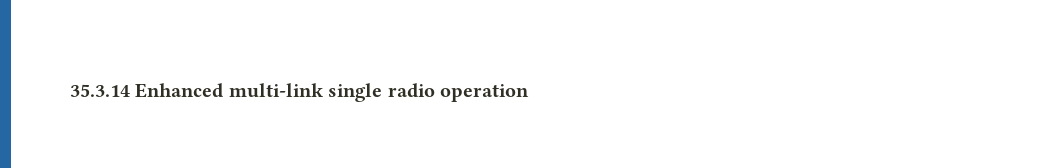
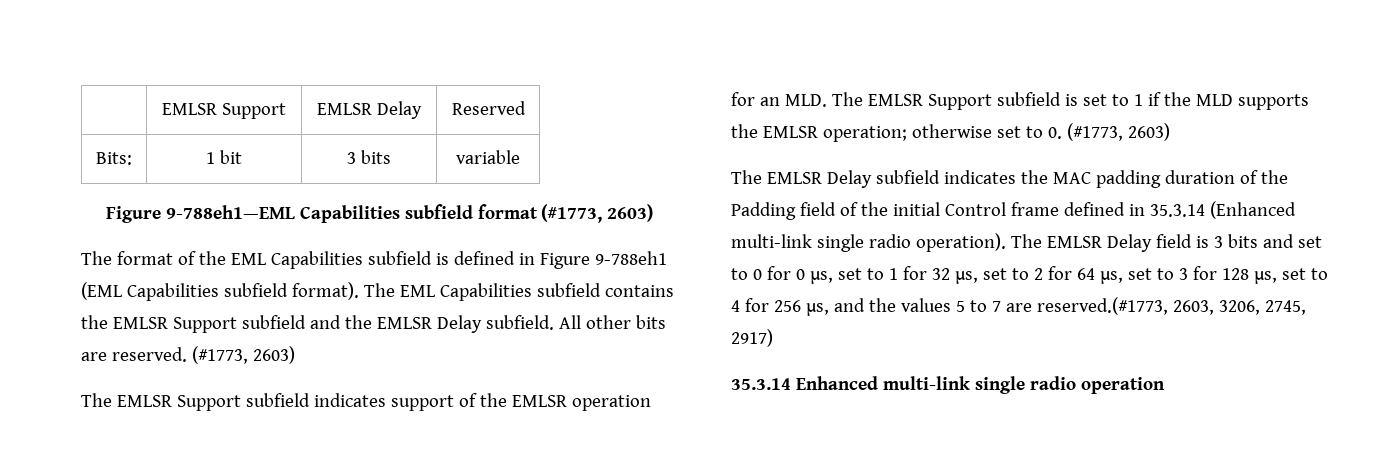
+ | EMLSR Support | EMLSR Delay | Reserved
+ Bits: | 1 bit | 3 bits | variable
+ Figure 9-788eh1—EML Capabilities subfield format (#1773, 2603)
+ The format of the EML Capabilities subfield is defined in Figure 9-788eh1 (EML Capabilities subfield format). The EML Capabilities subfield contains the EMLSR Support subfield and the EMLSR Delay subfield. All other bits are reserved. (#1773, 2603)
+ The EMLSR Support subfield indicates support of the EMLSR operation for an MLD. The EMLSR Support subfield is set to 1 if the MLD supports the EMLSR operation; otherwise set to 0. (#1773, 2603)
+ The EMLSR Delay subfield indicates the MAC padding duration of the Padding field of the initial Control frame defined in 35.3.14 (Enhanced multi-link single radio operation). The EMLSR Delay field is 3 bits and set to 0 for 0 µs, set to 1 for 32 µs, set to 2 for 64 µs, set to 3 for 128 µs, set to 4 for 256 µs, and the values 5 to 7 are reserved.(#1773, 2603, 3206, 2745, 2917)

